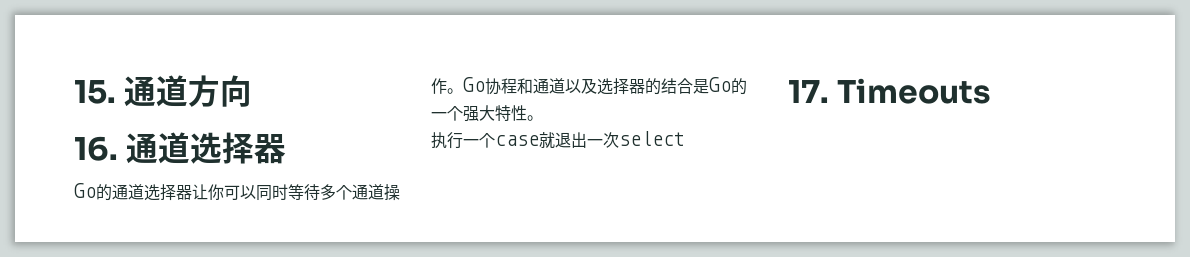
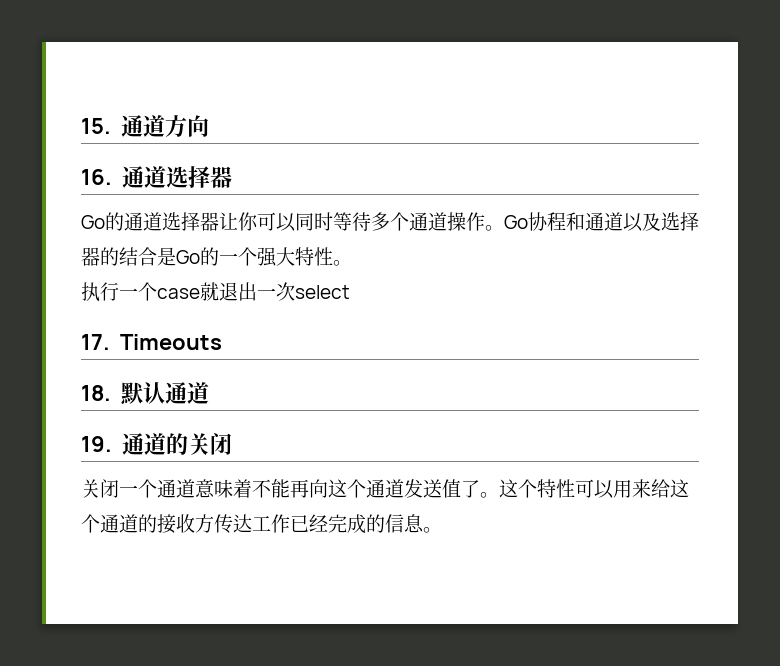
+ 18.默认通道
+ 19.通道的关闭
+ 关闭一个通道意味着不能再向这个通道发送值了。这个特性可以用来给这个通道的接收方传达工作已经完成的信息。

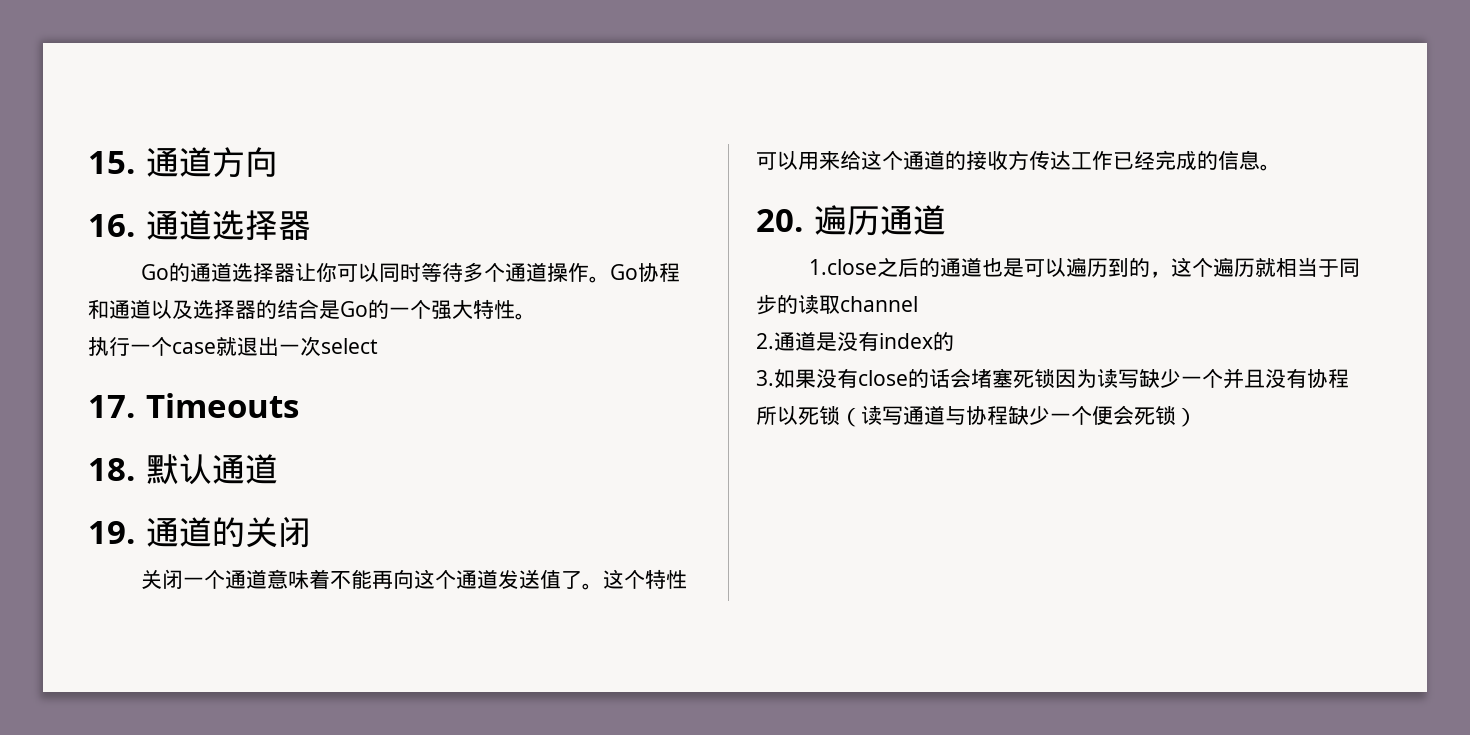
+ 20.遍历通道
+ 1.close之后的通道也是可以遍历到的，这个遍历就相当于同步的读取channel
+ 2.通道是没有index的
+ 3.如果没有close的话会堵塞死锁因为读写缺少一个并且没有协程所以死锁（读写通道与协程缺少一个便会死锁）

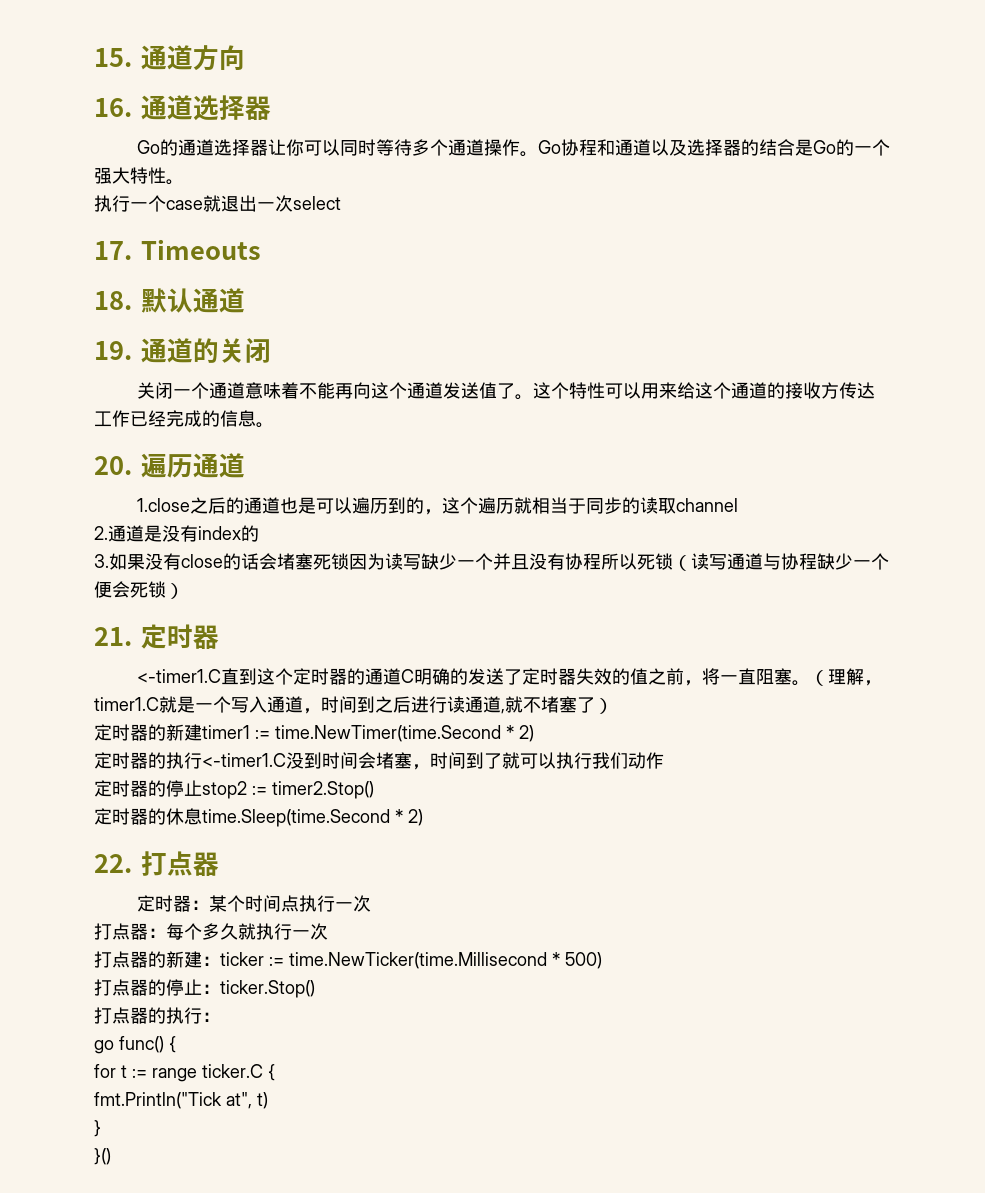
+ 21.定时器
+ <-timer1.C直到这个定时器的通道C明确的发送了定时器失效的值之前，将一直阻塞。（理解，timer1.C就是一个写入通道，时间到之后进行读通道,就不堵塞了）
+ 定时器的新建timer1 := time.NewTimer(time.Second * 2)
+ 定时器的执行<-timer1.C没到时间会堵塞，时间到了就可以执行我们动作
+ 定时器的停止stop2 := timer2.Stop()
+ 定时器的休息time.Sleep(time.Second * 2)
+ 22.打点器
+ 定时器：某个时间点执行一次
+ 打点器：每个多久就执行一次
+ 打点器的新建：ticker := time.NewTicker(time.Millisecond * 500)
+ 打点器的停止：ticker.Stop()
+ 打点器的执行：
+ go func() {
+ for t := range ticker.C {
+ fmt.Println("Tick at", t)
+ }
+ }()

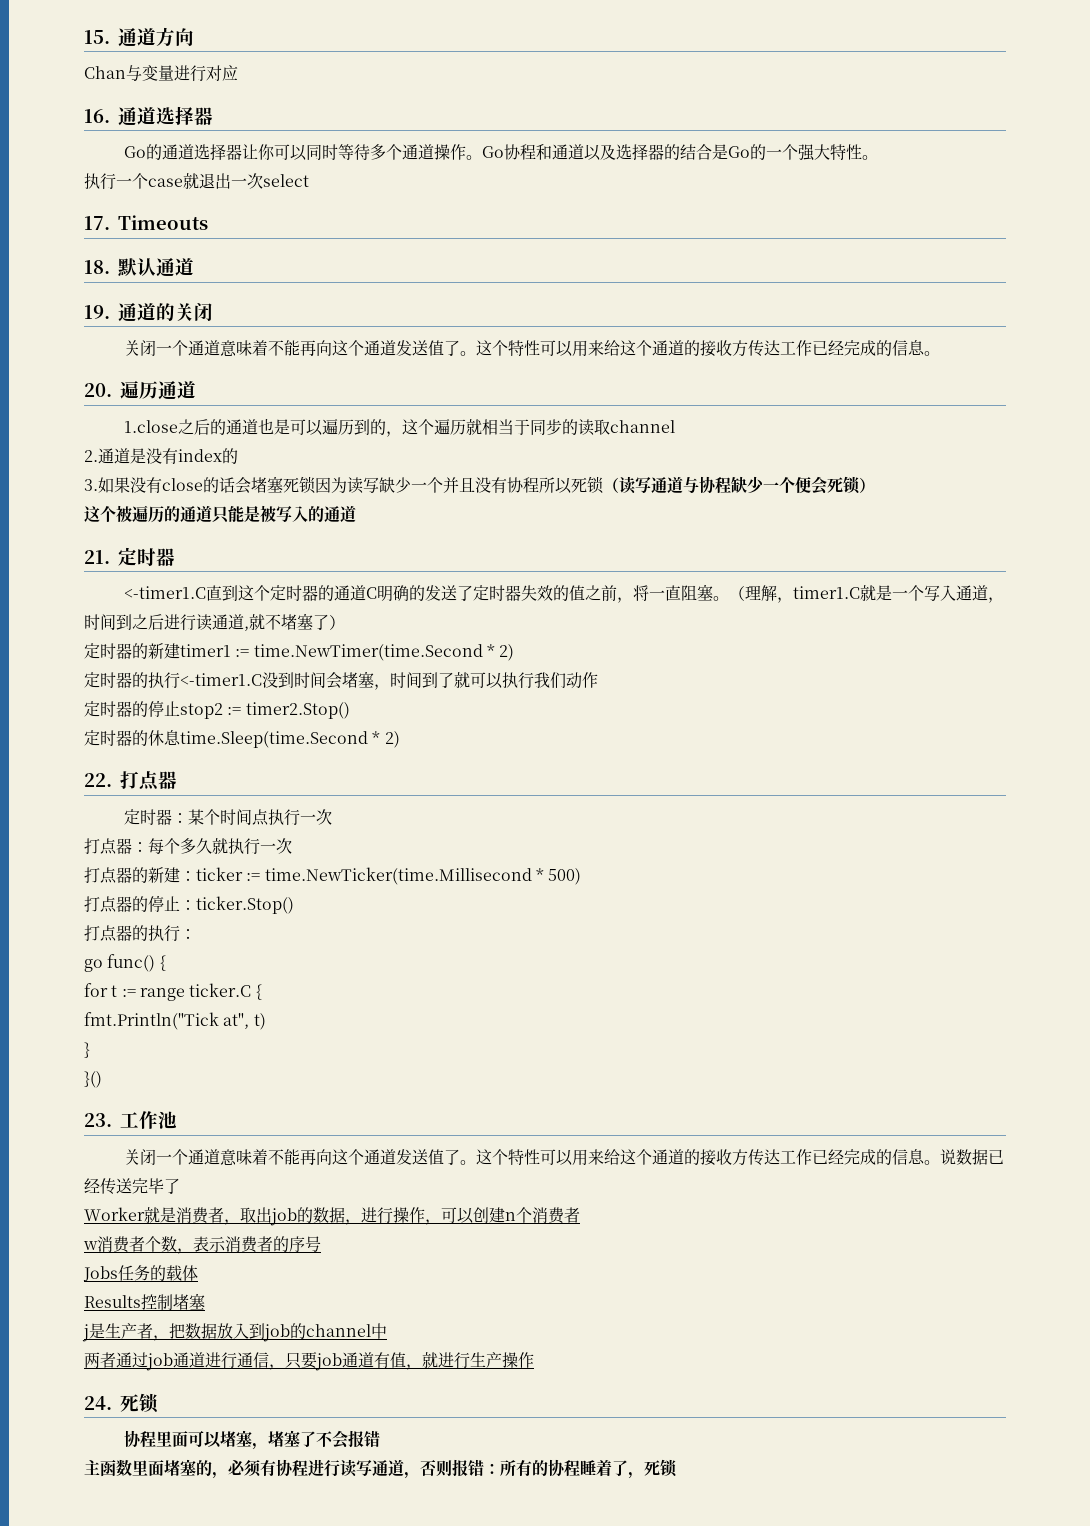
+ Chan与变量进行对应
+ 这个被遍历的通道只能是被写入的通道
+ 23.工作池
+ 关闭一个通道意味着不能再向这个通道发送值了。这个特性可以用来给这个通道的接收方传达工作已经完成的信息。说数据已经传送完毕了
+ Worker就是消费者，取出job的数据，进行操作，可以创建n个消费者
+ w消费者个数，表示消费者的序号
+ Jobs任务的载体
+ Results控制堵塞
+ j是生产者，把数据放入到job的channel中
+ 两者通过job通道进行通信，只要job通道有值，就进行生产操作
+ 24.死锁
+ 协程里面可以堵塞，堵塞了不会报错
+ 主函数里面堵塞的，必须有协程进行读写通道，否则报错：所有的协程睡着了，死锁

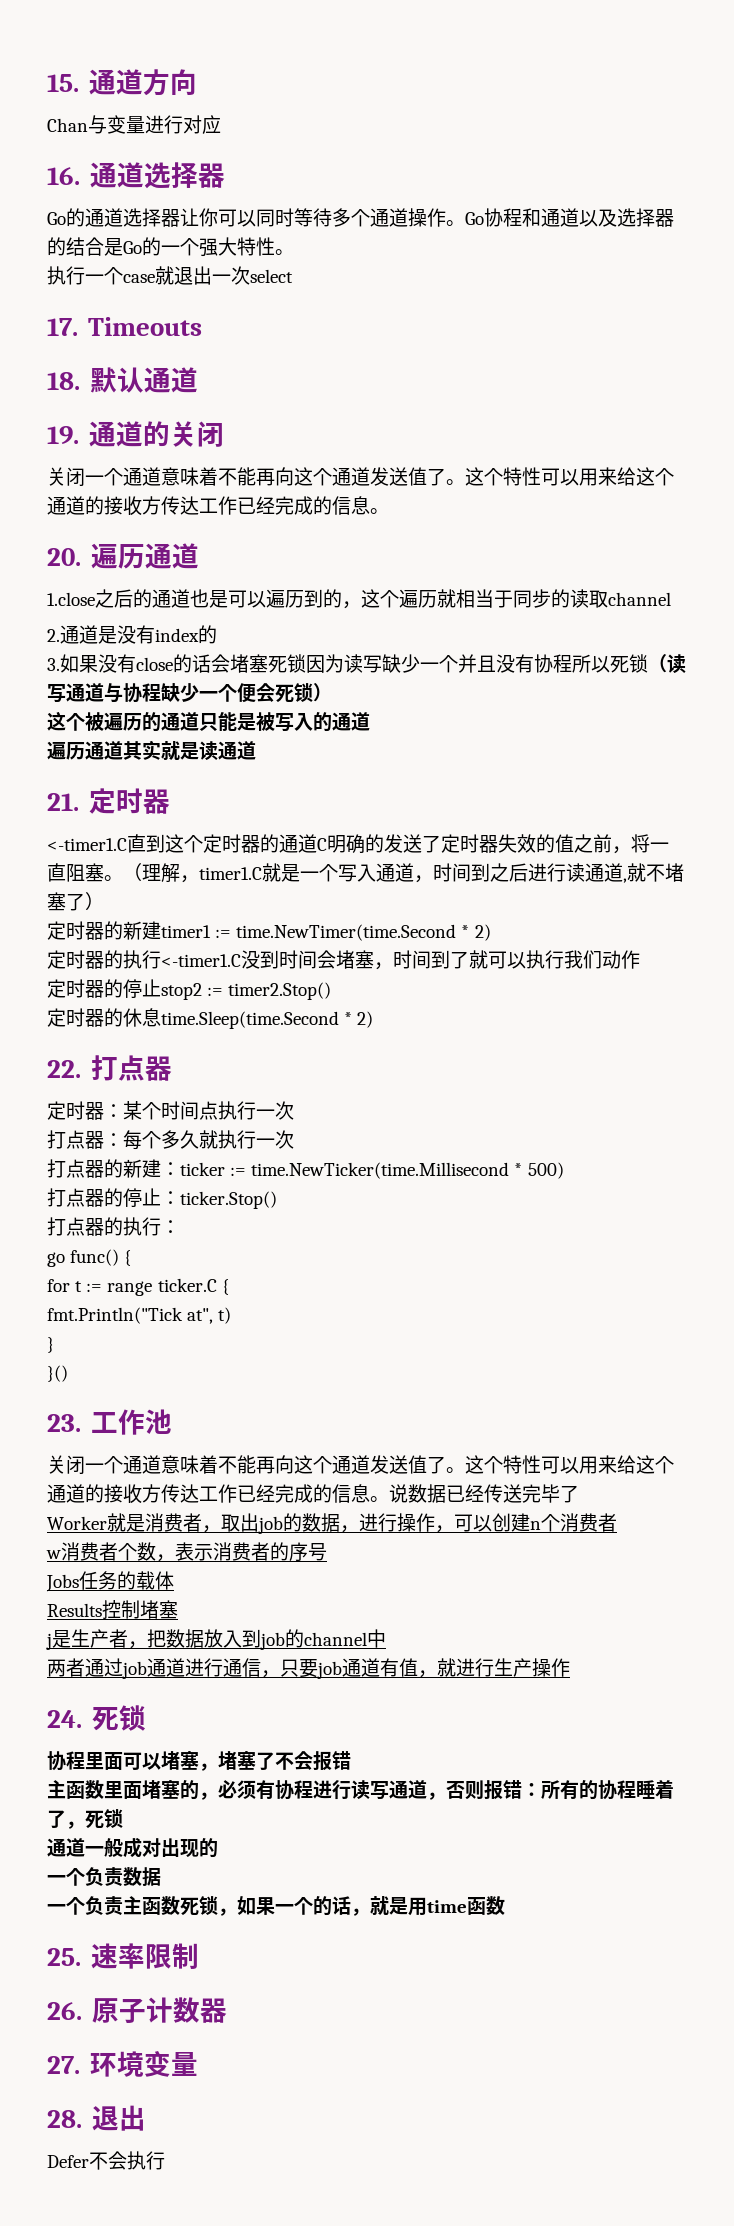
+ 遍历通道其实就是读通道
+ 通道一般成对出现的
+ 一个负责数据
+ 一个负责主函数死锁，如果一个的话，就是用time函数
+ 25.速率限制
+ 26.原子计数器
+ 27.环境变量
+ 28.退出
+ Defer不会执行

